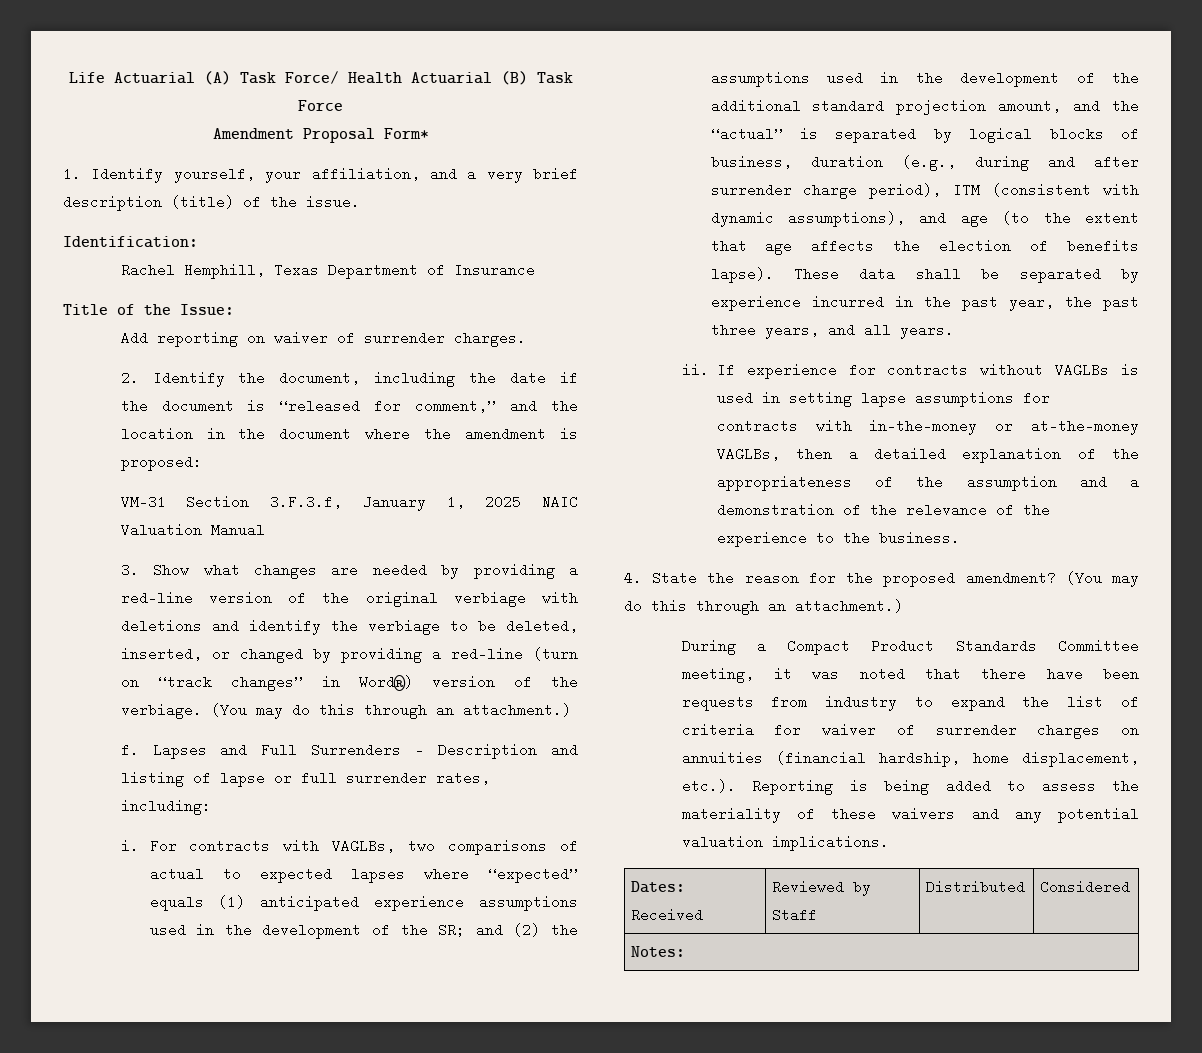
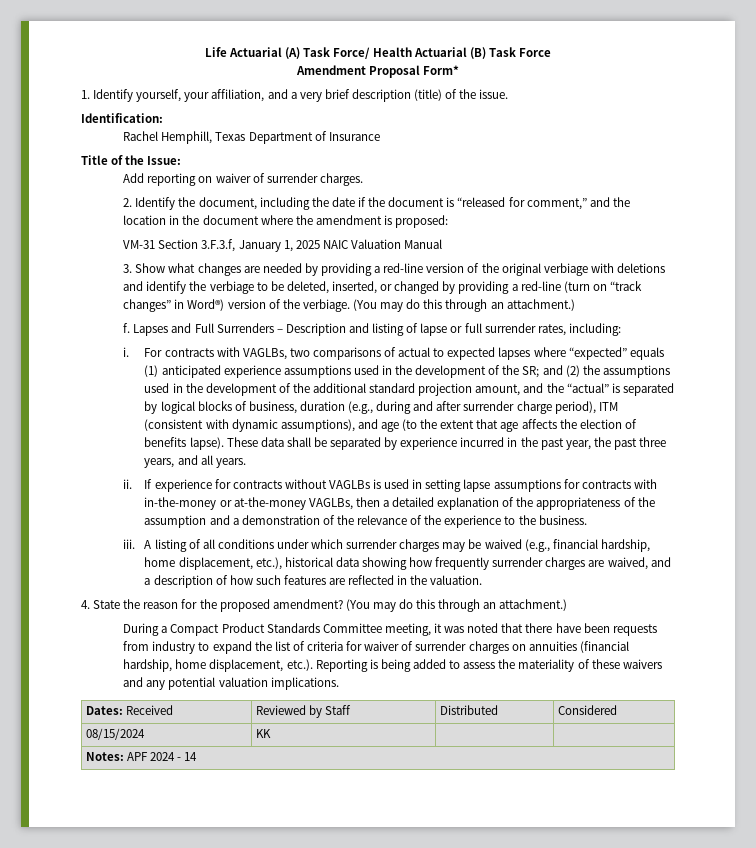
+ iii. A listing of all conditions under which surrender charges may be waived (e.g., financial hardship, home displacement, etc.), historical data showing how frequently surrender charges are waived, and a description of how such features are reflected in the valuation.
+ 08/15/2024 | KK | |
- Notes:
+ Notes: APF 2024 - 14

